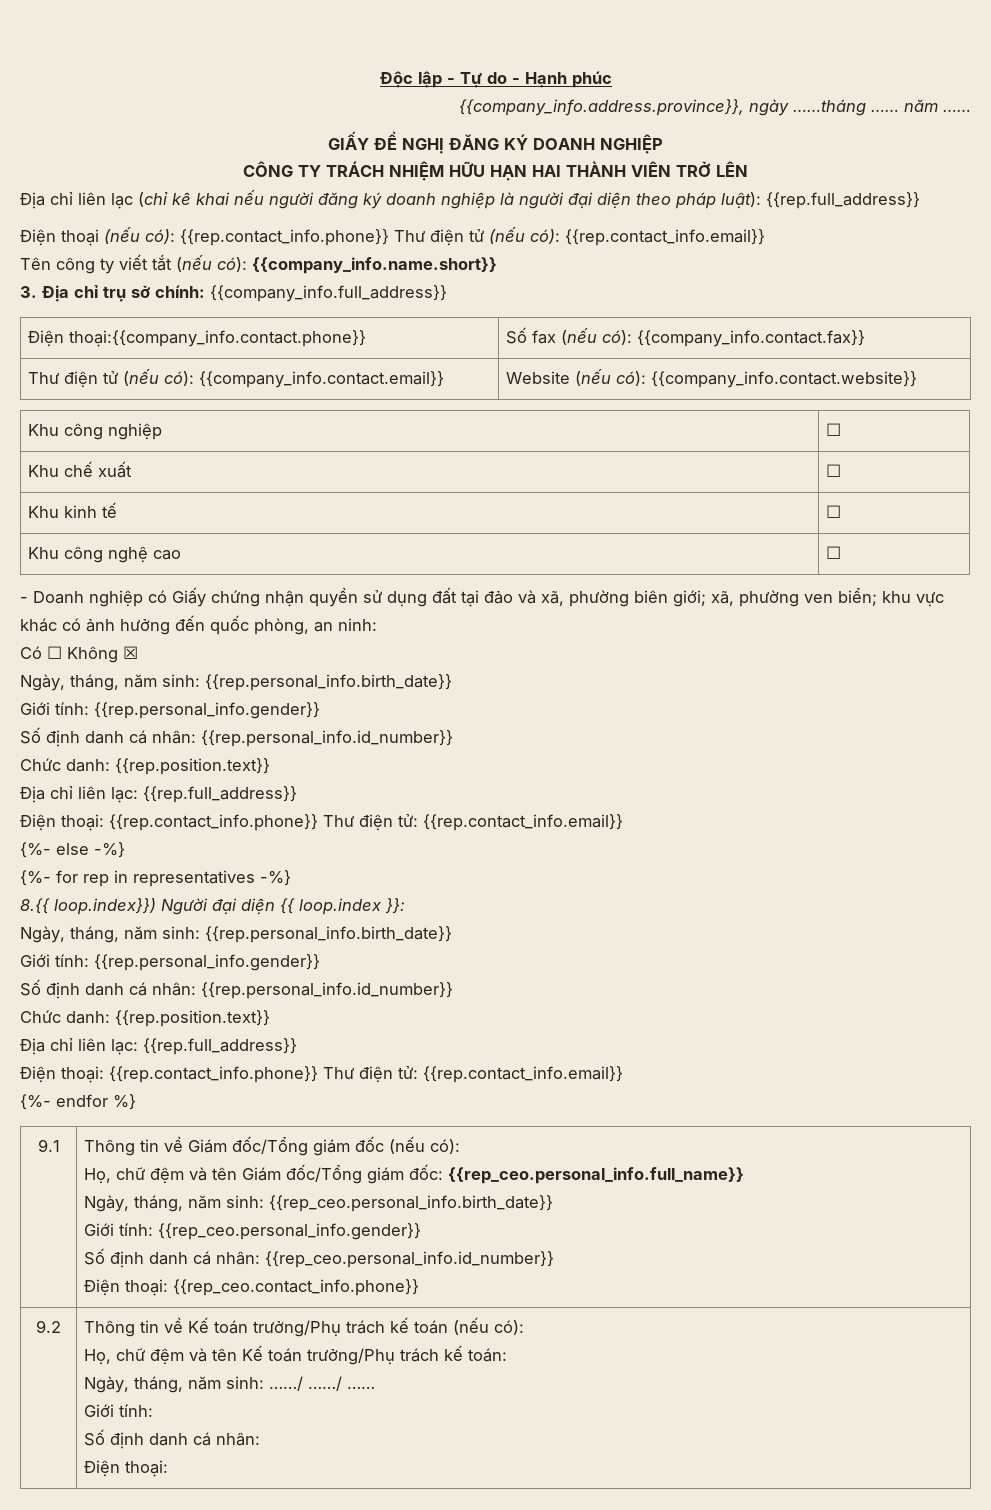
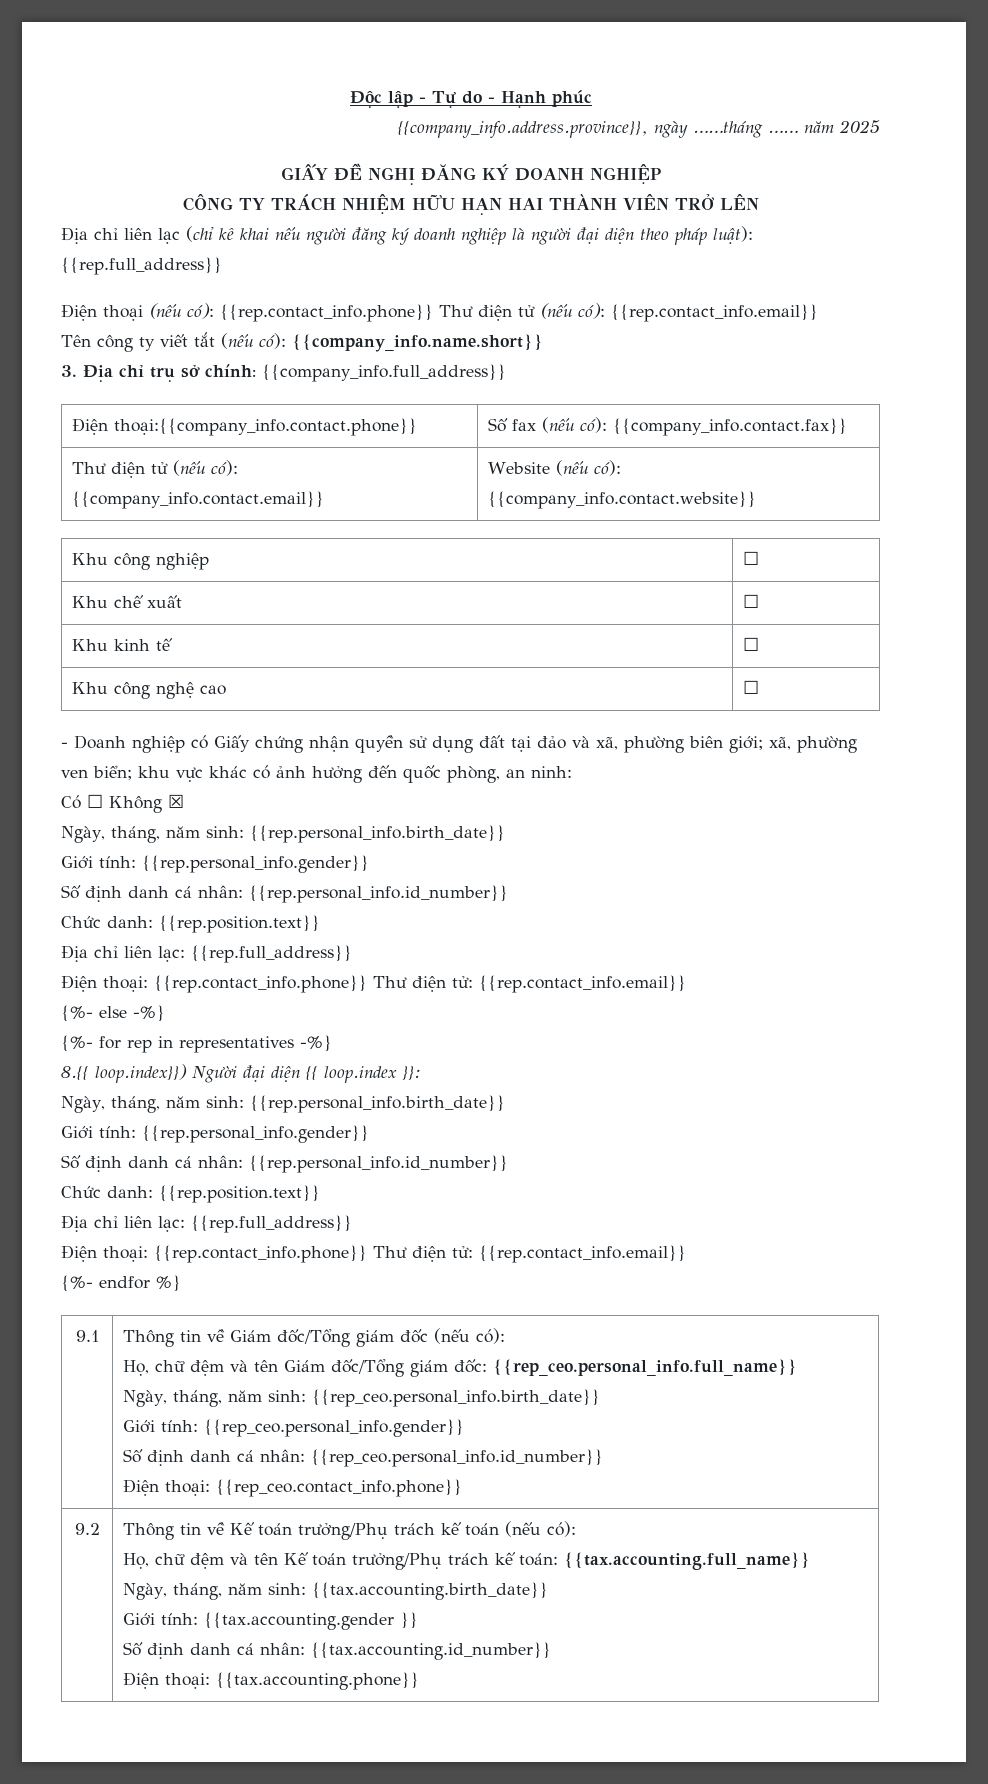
- {{company_info.address.province}}, ngày ……tháng …… năm ……
+ {{company_info.address.province}}, ngày ……tháng …… năm 2025
- Họ, chữ đệm và tên Kế toán trưởng/Phụ trách kế toán:
- Ngày, tháng, năm sinh: ……/ ……/ ……
- Giới tính:
- Số định danh cá nhân:
- Điện thoại:
+ Họ, chữ đệm và tên Kế toán trưởng/Phụ trách kế toán: {{tax.accounting.full_name}}
+ Ngày, tháng, năm sinh: {{tax.accounting.birth_date}}
+ Giới tính: {{tax.accounting.gender }}
+ Số định danh cá nhân: {{tax.accounting.id_number}}
+ Điện thoại: {{tax.accounting.phone}}

